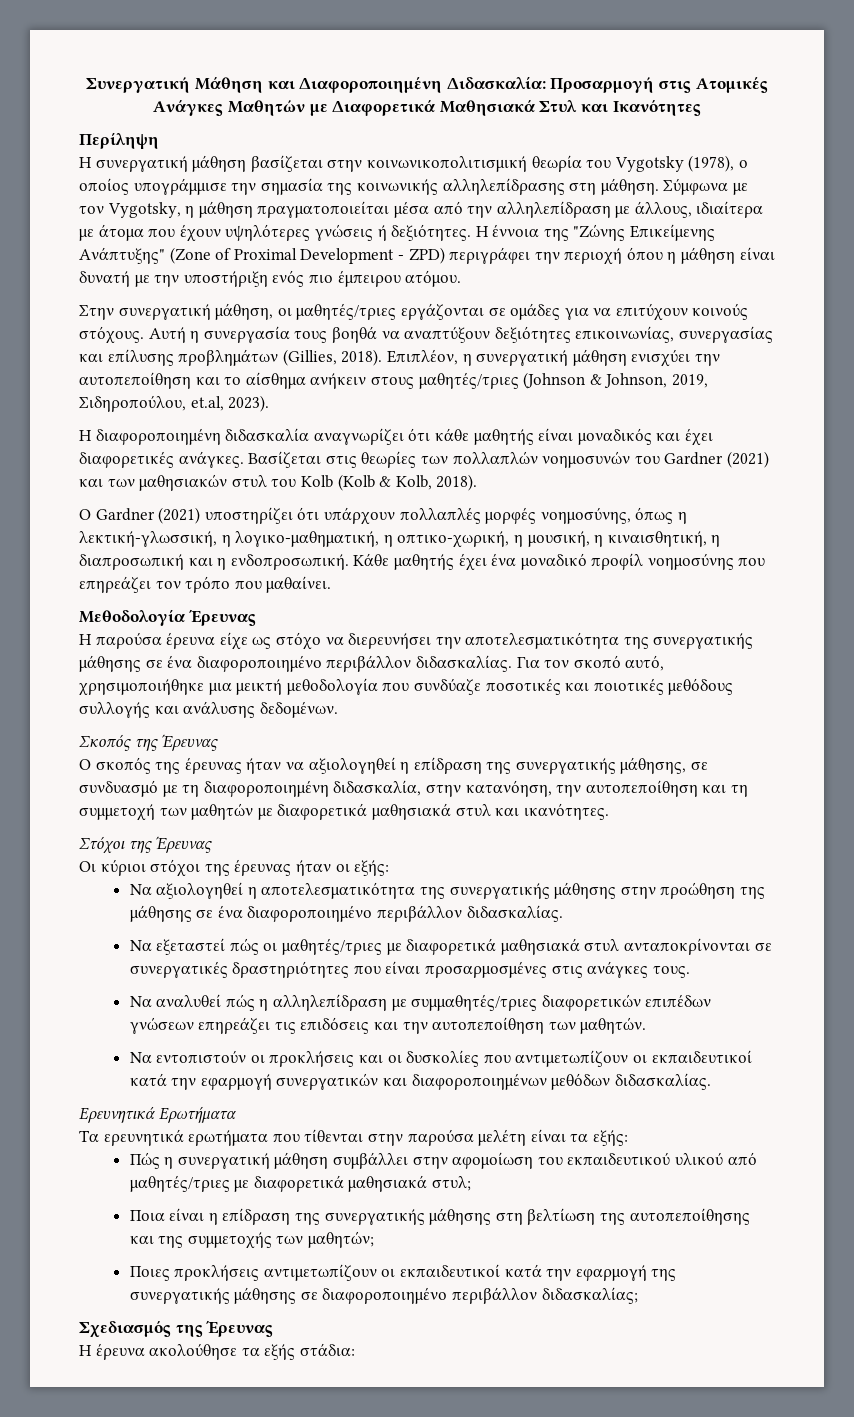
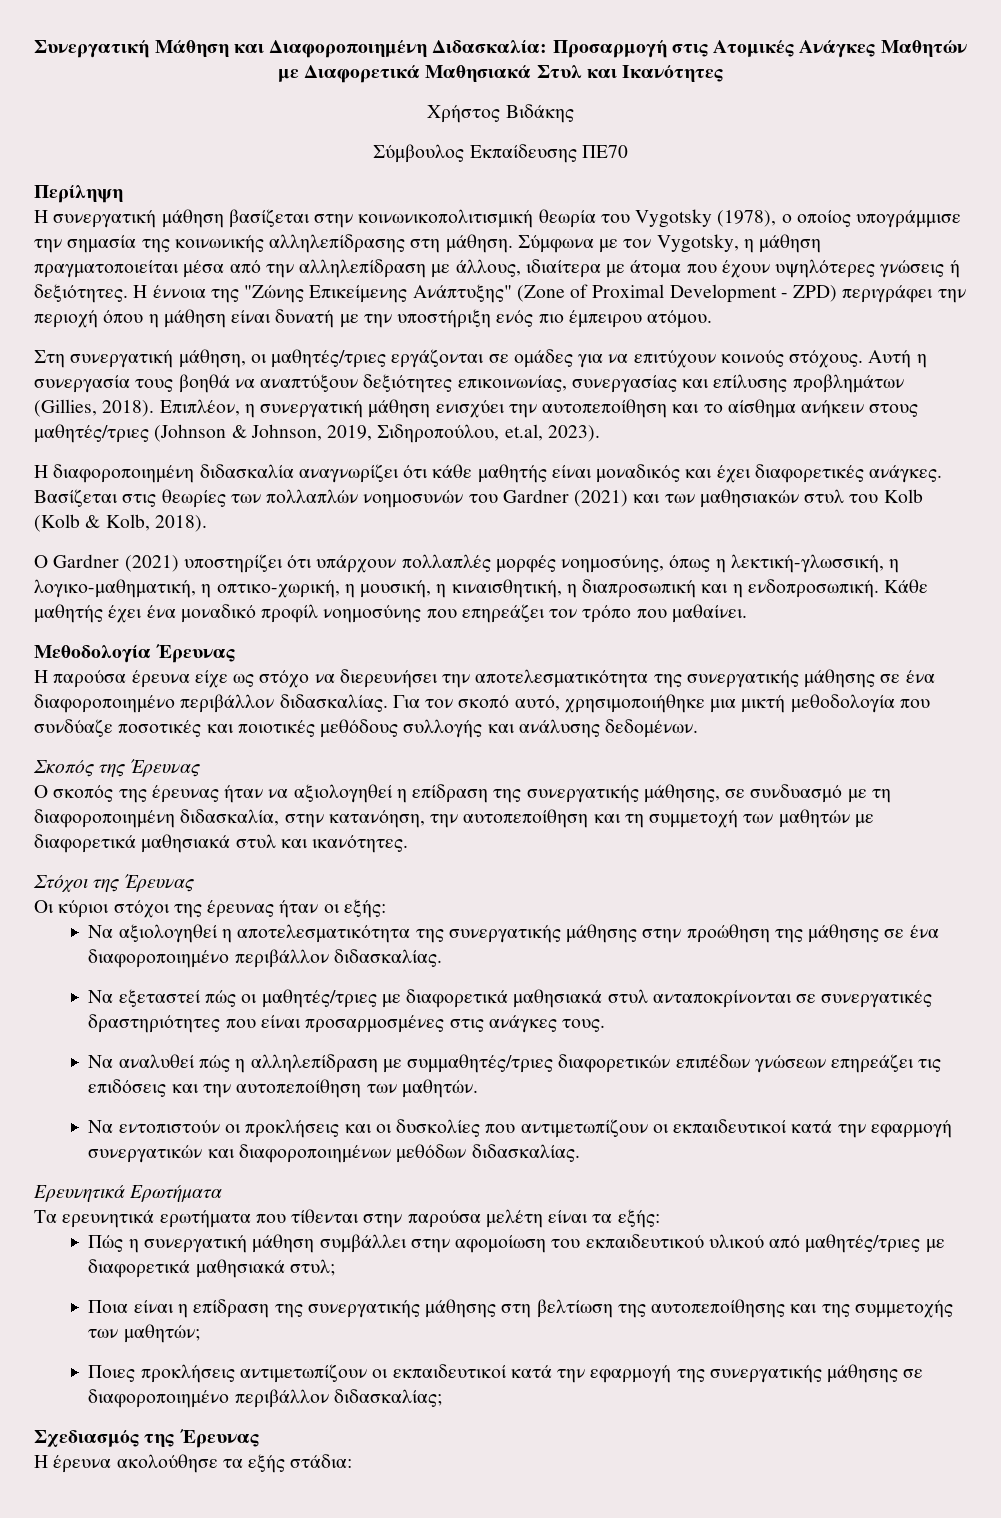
+ Χρήστος Βιδάκης
+ Σύμβουλος Εκπαίδευσης ΠΕ70
- Στην συνεργατική μάθηση, οι μαθητές/τριες εργάζονται σε ομάδες για να επιτύχουν κοινούς στόχους.
+ Στη συνεργατική μάθηση, οι μαθητές/τριες εργάζονται σε ομάδες για να επιτύχουν κοινούς στόχους.
- Για τον σκοπό αυτό, χρησιμοποιήθηκε μια μεικτή μεθοδολογία που συνδύαζε ποσοτικές και ποιοτικές μεθόδους συλλογής και ανάλυσης δεδομένων.
+ Για τον σκοπό αυτό, χρησιμοποιήθηκε μια μικτή μεθοδολογία που συνδύαζε ποσοτικές και ποιοτικές μεθόδους συλλογής και ανάλυσης δεδομένων.

